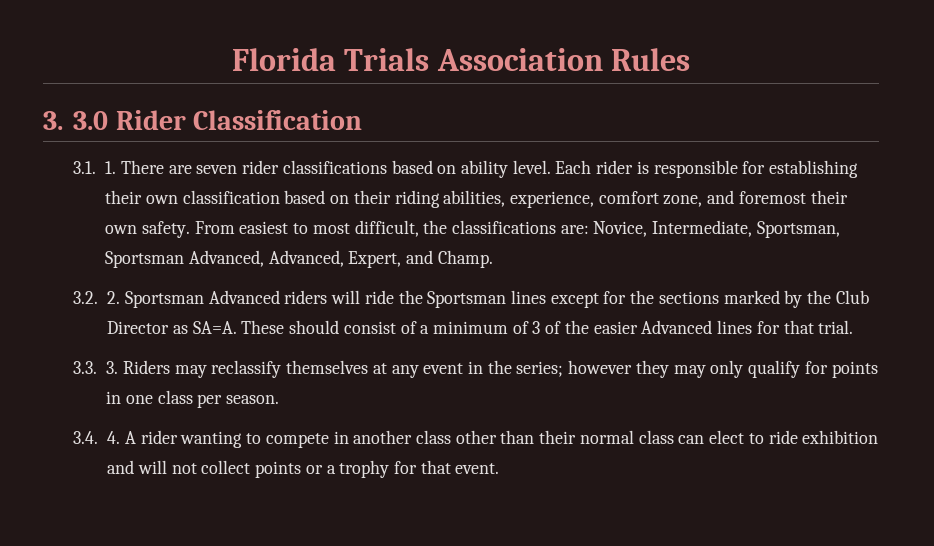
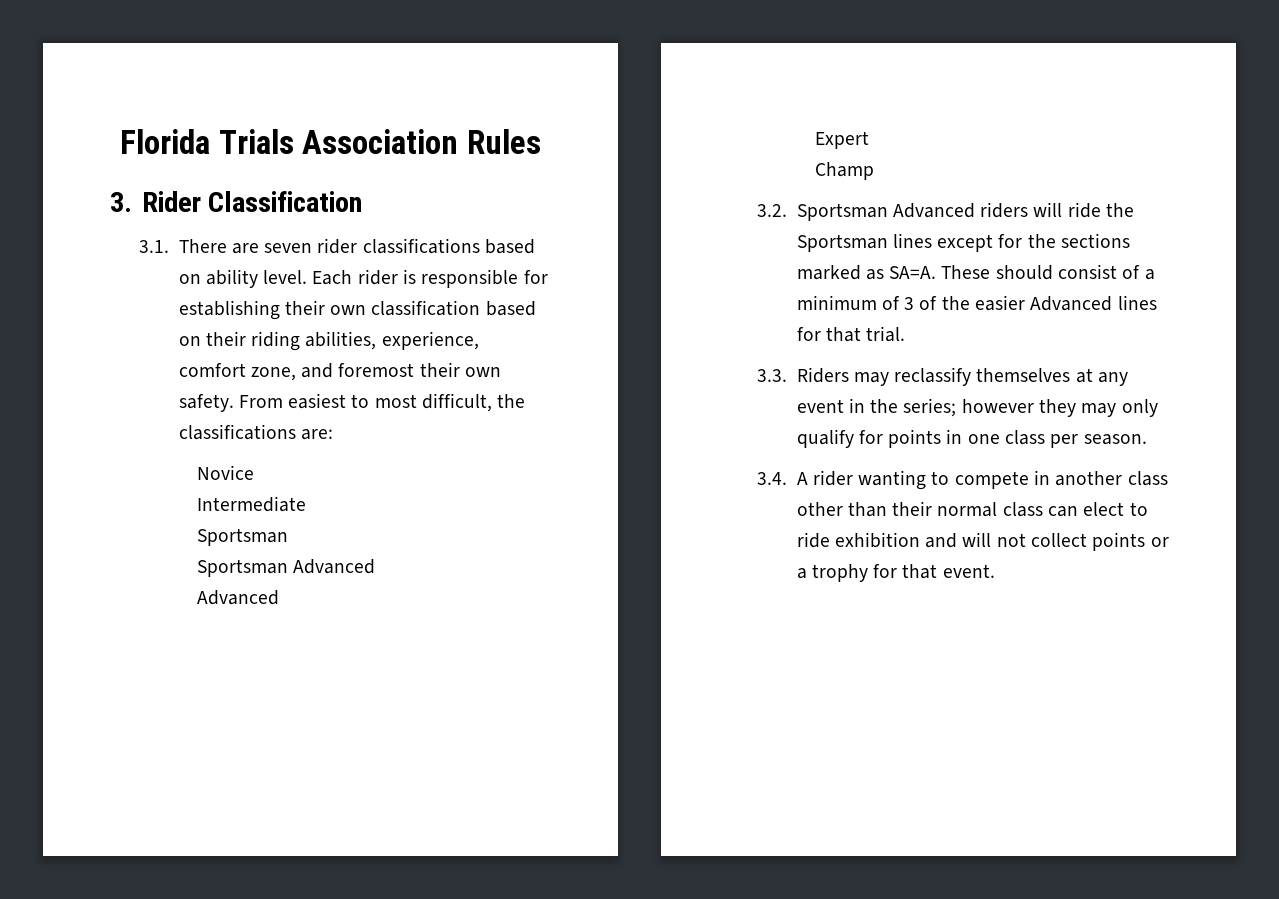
- 3. 3.0 Rider Classification
+ 3. Rider Classification
- 3.1. 1. There are seven rider classifications based on ability level.
+ 3.1. There are seven rider classifications based on ability level.
- From easiest to most difficult, the classifications are: Novice, Intermediate, Sportsman, Sportsman Advanced, Advanced, Expert, and Champ.
+ From easiest to most difficult, the classifications are:
+ Novice
+ Intermediate
+ Sportsman
+ Sportsman Advanced
+ Advanced
+ Expert
+ Champ
- 3.2. 2. Sportsman Advanced riders will ride the Sportsman lines except for the sections marked by the Club Director as SA=A.
+ 3.2. Sportsman Advanced riders will ride the Sportsman lines except for the sections marked as SA=A.
- 3.3. 3. Riders may reclassify themselves at any event in the series; however they may only qualify for points in one class per season.
+ 3.3. Riders may reclassify themselves at any event in the series; however they may only qualify for points in one class per season.
- 3.4. 4. A rider wanting to compete in another class other than their normal class can elect to ride exhibition and will not collect points or a trophy for that event.
+ 3.4. A rider wanting to compete in another class other than their normal class can elect to ride exhibition and will not collect points or a trophy for that event.

